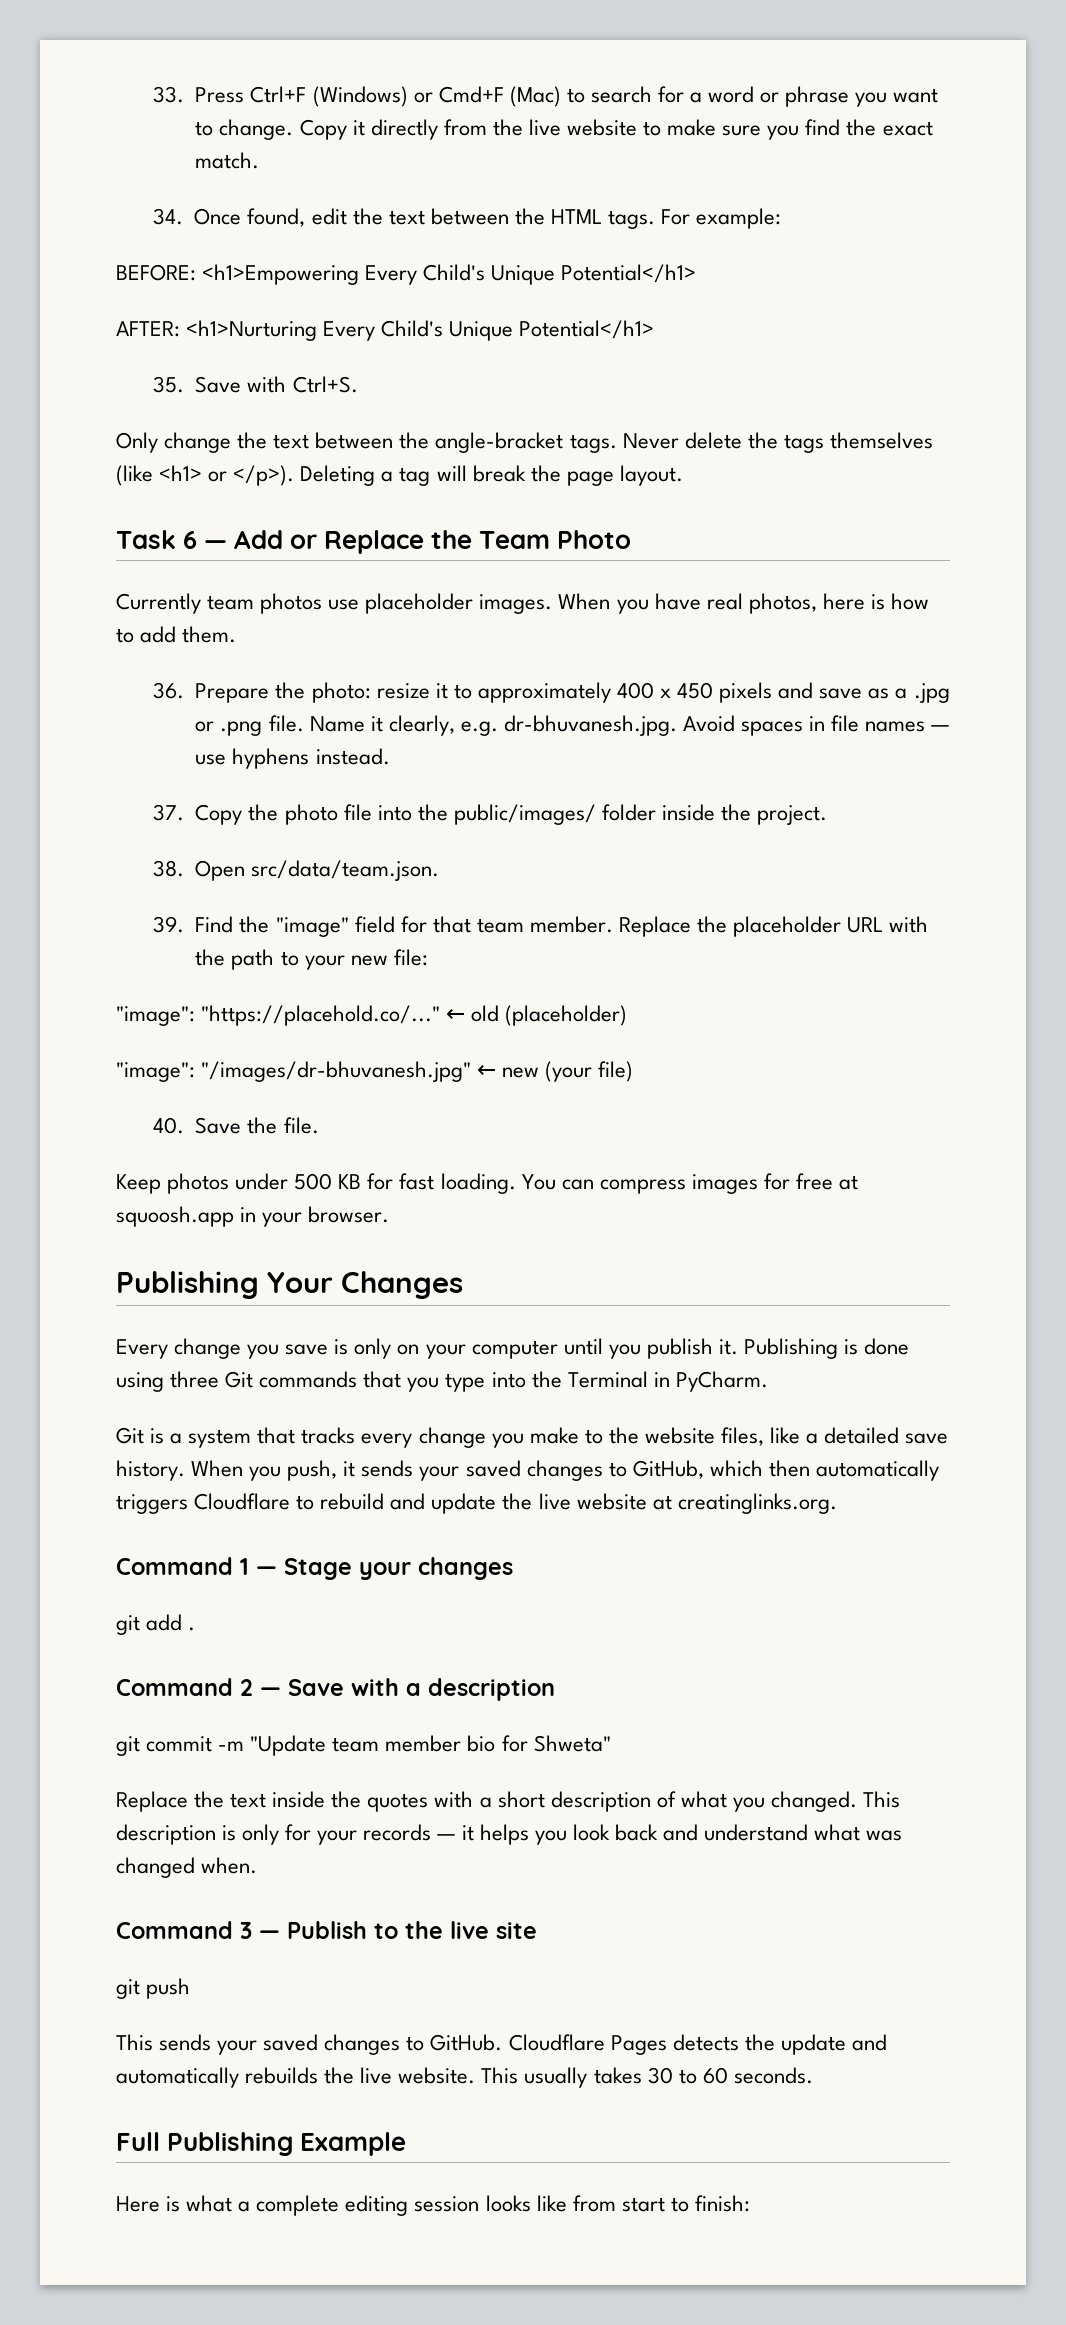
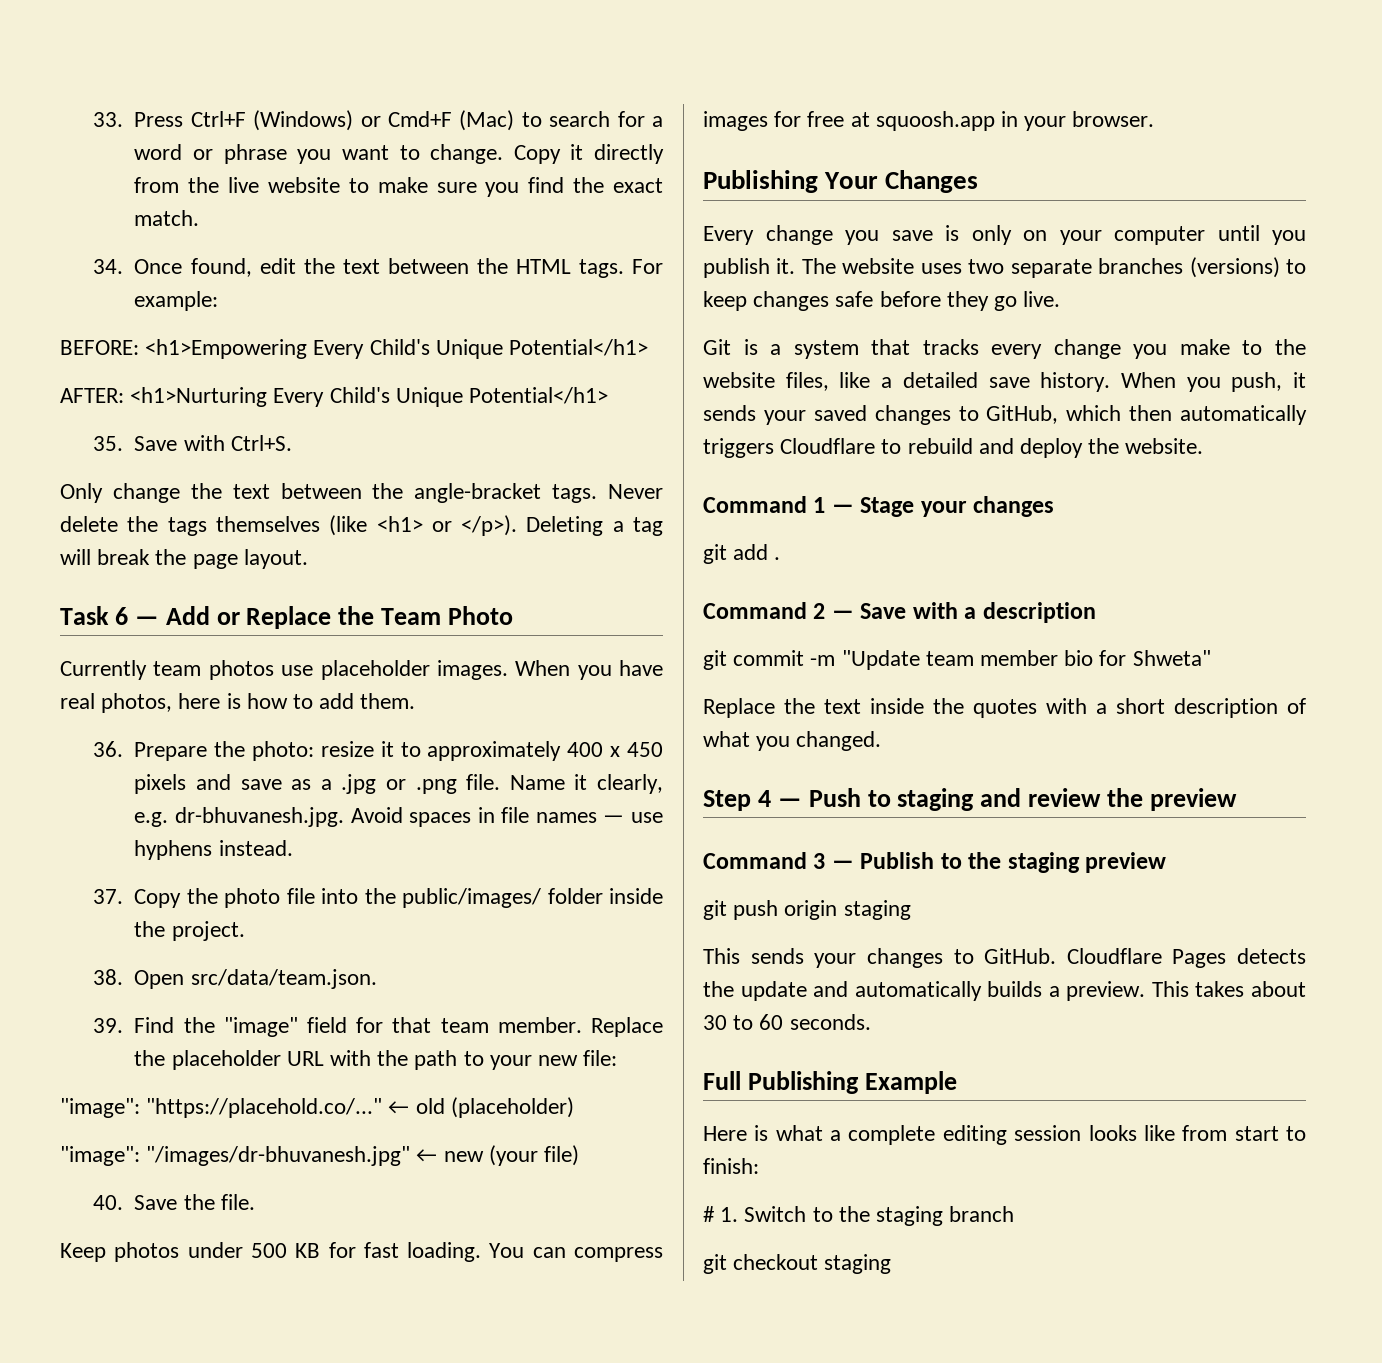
- Publishing is done using three Git commands that you type into the Terminal in PyCharm.
+ The website uses two separate branches (versions) to keep changes safe before they go live.
- When you push, it sends your saved changes to GitHub, which then automatically triggers Cloudflare to rebuild and update the live website at creatinglinks.org.
+ When you push, it sends your saved changes to GitHub, which then automatically triggers Cloudflare to rebuild and deploy the website.
- Replace the text inside the quotes with a short description of what you changed. This description is only for your records — it helps you look back and understand what was changed when.
+ Replace the text inside the quotes with a short description of what you changed.
+ Step 4 — Push to staging and review the preview
- Command 3 — Publish to the live site
+ Command 3 — Publish to the staging preview
- git push
+ git push origin staging
- This sends your saved changes to GitHub.
+ This sends your changes to GitHub.
- Cloudflare Pages detects the update and automatically rebuilds the live website. This usually takes 30 to 60 seconds.
+ Cloudflare Pages detects the update and automatically builds a preview. This takes about 30 to 60 seconds.
+ # 1. Switch to the staging branch
+ git checkout staging

